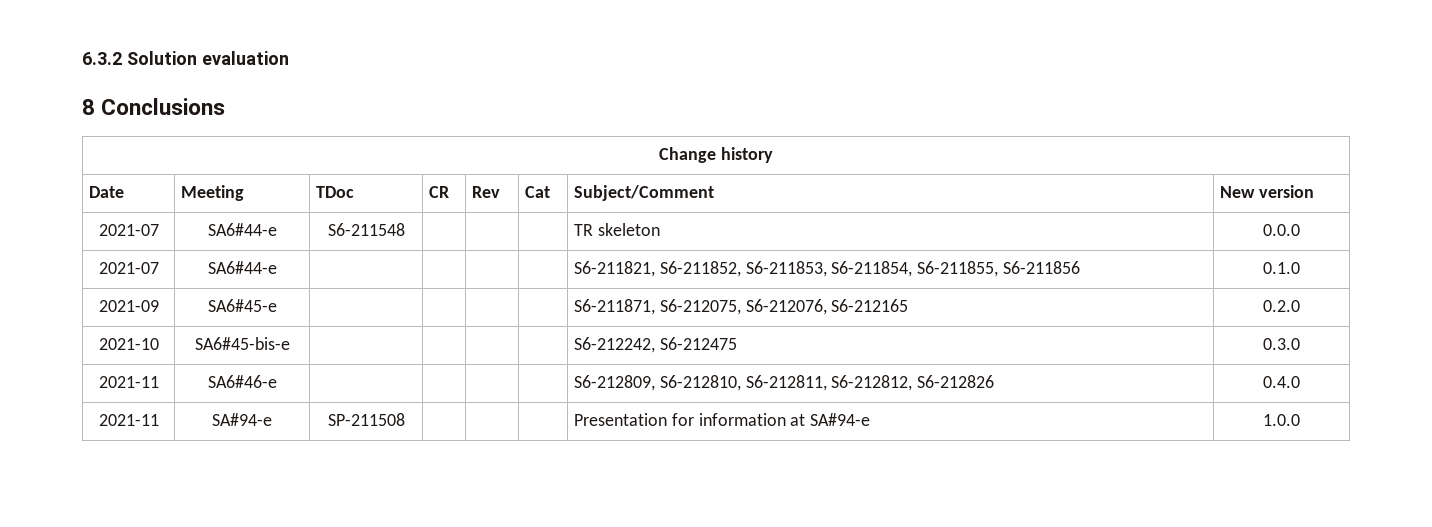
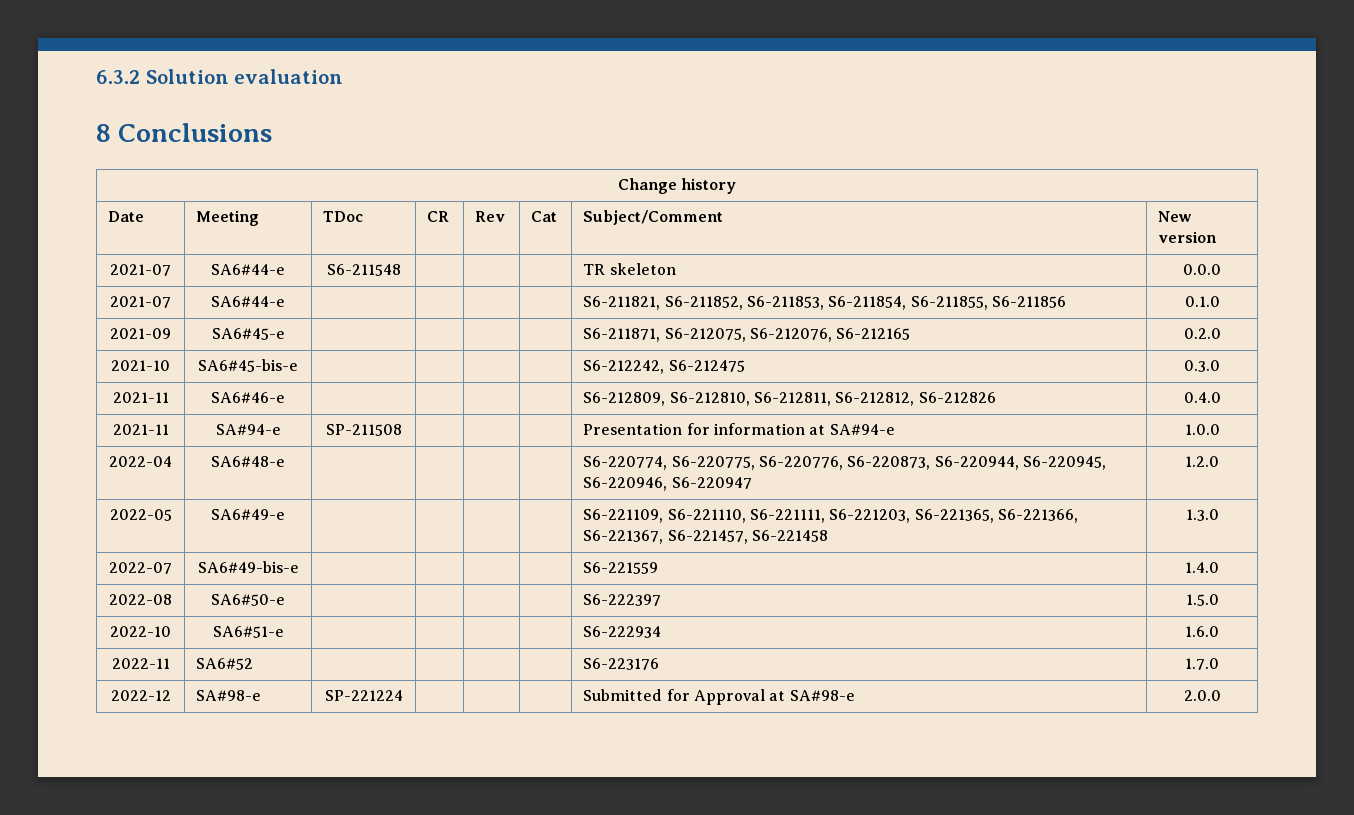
+ 2022-04 | SA6#48-e | | | | | S6-220774, S6-220775, S6-220776, S6-220873, S6-220944, S6-220945, S6-220946, S6-220947 | 1.2.0
+ 2022-05 | SA6#49-e | | | | | S6-221109, S6-221110, S6-221111, S6-221203, S6-221365, S6-221366, S6-221367, S6-221457, S6-221458 | 1.3.0
+ 2022-07 | SA6#49-bis-e | | | | | S6-221559 | 1.4.0
+ 2022-08 | SA6#50-e | | | | | S6-222397 | 1.5.0
+ 2022-10 | SA6#51-e | | | | | S6-222934 | 1.6.0
+ 2022-11 | SA6#52 | | | | | S6-223176 | 1.7.0
+ 2022-12 | SA#98-e | SP-221224 | | | | Submitted for Approval at SA#98-e | 2.0.0

